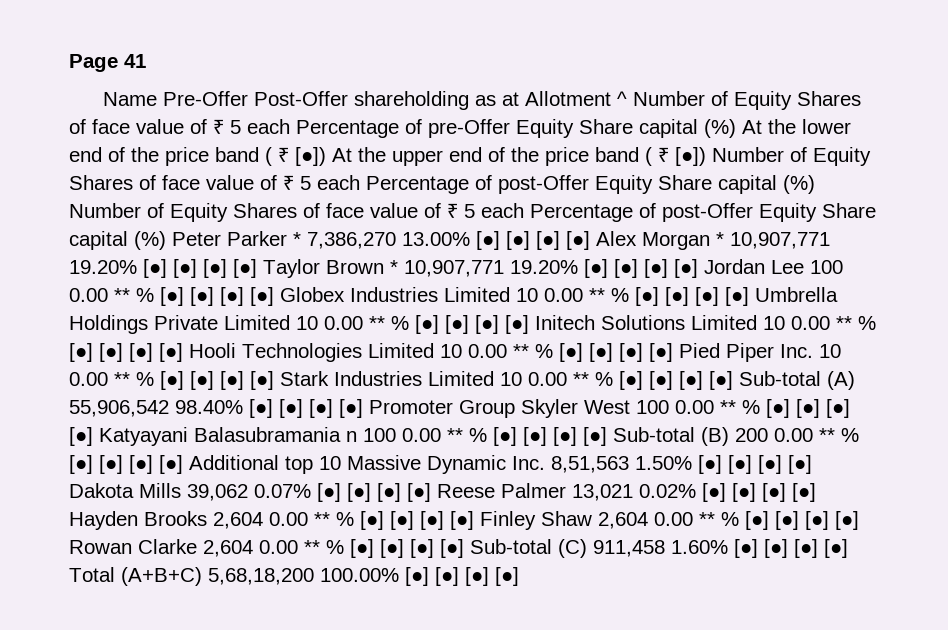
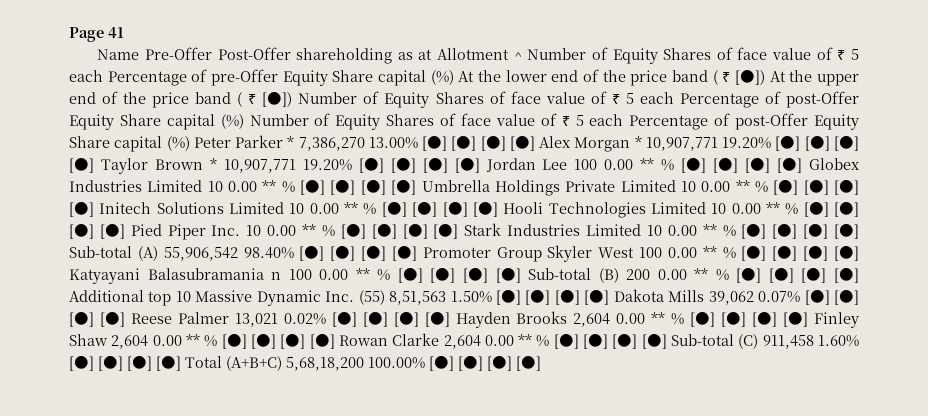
- Name Pre-Offer Post-Offer shareholding as at Allotment ^ Number of Equity Shares of face value of ₹ 5 each Percentage of pre-Offer Equity Share capital (%) At the lower end of the price band ( ₹ [●]) At the upper end of the price band ( ₹ [●]) Number of Equity Shares of face value of ₹ 5 each Percentage of post-Offer Equity Share capital (%) Number of Equity Shares of face value of ₹ 5 each Percentage of post-Offer Equity Share capital (%) Peter Parker * 7,386,270 13.00% [●] [●] [●] [●] Alex Morgan * 10,907,771 19.20% [●] [●] [●] [●] Taylor Brown * 10,907,771 19.20% [●] [●] [●] [●] Jordan Lee 100 0.00 ** % [●] [●] [●] [●] Globex Industries Limited 10 0.00 ** % [●] [●] [●] [●] Umbrella Holdings Private Limited 10 0.00 ** % [●] [●] [●] [●] Initech Solutions Limited 10 0.00 ** % [●] [●] [●] [●] Hooli Technologies Limited 10 0.00 ** % [●] [●] [●] [●] Pied Piper Inc. 10 0.00 ** % [●] [●] [●] [●] Stark Industries Limited 10 0.00 ** % [●] [●] [●] [●] Sub-total (A) 55,906,542 98.40% [●] [●] [●] [●] Promoter Group Skyler West 100 0.00 ** % [●] [●] [●] [●] Katyayani Balasubramania n 100 0.00 ** % [●] [●] [●] [●] Sub-total (B) 200 0.00 ** % [●] [●] [●] [●] Additional top 10 Massive Dynamic Inc. 8,51,563 1.50% [●] [●] [●] [●] Dakota Mills 39,062 0.07% [●] [●] [●] [●] Reese Palmer 13,021 0.02% [●] [●] [●] [●] Hayden Brooks 2,604 0.00 ** % [●] [●] [●] [●] Finley Shaw 2,604 0.00 ** % [●] [●] [●] [●] Rowan Clarke 2,604 0.00 ** % [●] [●] [●] [●] Sub-total (C) 911,458 1.60% [●] [●] [●] [●] Total (A+B+C) 5,68,18,200 100.00% [●] [●] [●] [●]
+ Name Pre-Offer Post-Offer shareholding as at Allotment ^ Number of Equity Shares of face value of ₹ 5 each Percentage of pre-Offer Equity Share capital (%) At the lower end of the price band ( ₹ [●]) At the upper end of the price band ( ₹ [●]) Number of Equity Shares of face value of ₹ 5 each Percentage of post-Offer Equity Share capital (%) Number of Equity Shares of face value of ₹ 5 each Percentage of post-Offer Equity Share capital (%) Peter Parker * 7,386,270 13.00% [●] [●] [●] [●] Alex Morgan * 10,907,771 19.20% [●] [●] [●] [●] Taylor Brown * 10,907,771 19.20% [●] [●] [●] [●] Jordan Lee 100 0.00 ** % [●] [●] [●] [●] Globex Industries Limited 10 0.00 ** % [●] [●] [●] [●] Umbrella Holdings Private Limited 10 0.00 ** % [●] [●] [●] [●] Initech Solutions Limited 10 0.00 ** % [●] [●] [●] [●] Hooli Technologies Limited 10 0.00 ** % [●] [●] [●] [●] Pied Piper Inc. 10 0.00 ** % [●] [●] [●] [●] Stark Industries Limited 10 0.00 ** % [●] [●] [●] [●] Sub-total (A) 55,906,542 98.40% [●] [●] [●] [●] Promoter Group Skyler West 100 0.00 ** % [●] [●] [●] [●] Katyayani Balasubramania n 100 0.00 ** % [●] [●] [●] [●] Sub-total (B) 200 0.00 ** % [●] [●] [●] [●] Additional top 10 Massive Dynamic Inc. (55) 8,51,563 1.50% [●] [●] [●] [●] Dakota Mills 39,062 0.07% [●] [●] [●] [●] Reese Palmer 13,021 0.02% [●] [●] [●] [●] Hayden Brooks 2,604 0.00 ** % [●] [●] [●] [●] Finley Shaw 2,604 0.00 ** % [●] [●] [●] [●] Rowan Clarke 2,604 0.00 ** % [●] [●] [●] [●] Sub-total (C) 911,458 1.60% [●] [●] [●] [●] Total (A+B+C) 5,68,18,200 100.00% [●] [●] [●] [●]

